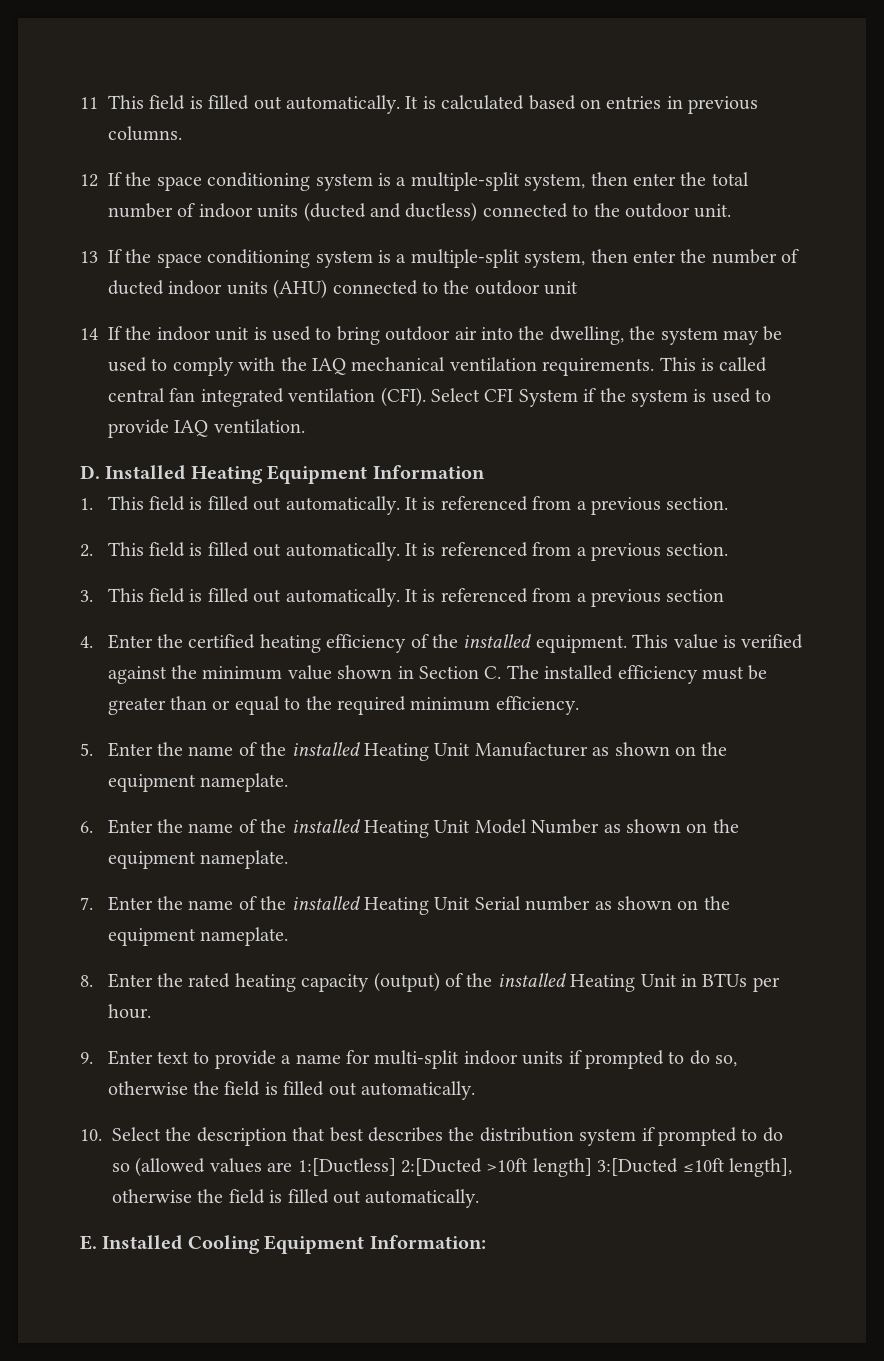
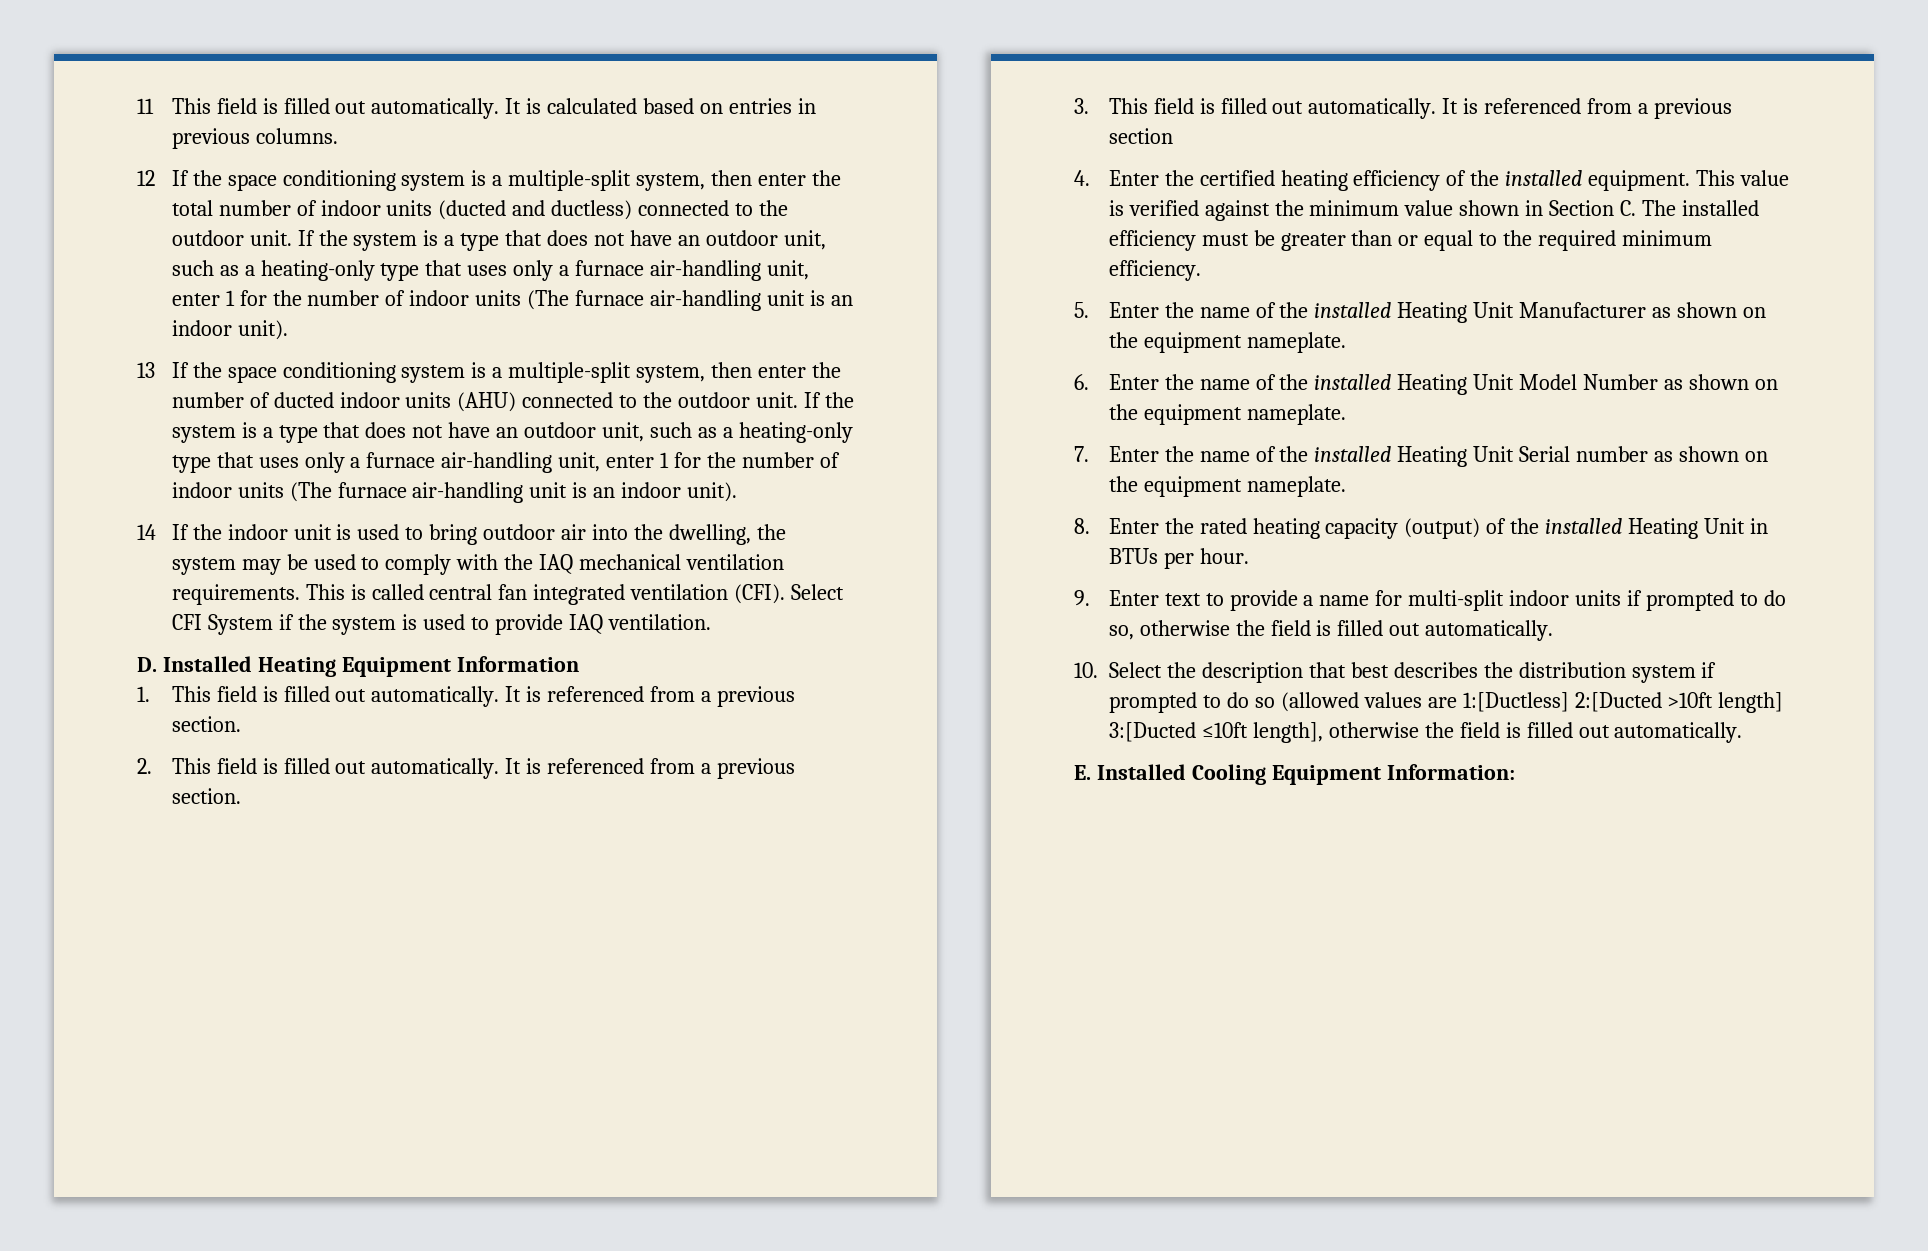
- 12 If the space conditioning system is a multiple-split system, then enter the total number of indoor units (ducted and ductless) connected to the outdoor unit.
+ 12 If the space conditioning system is a multiple-split system, then enter the total number of indoor units (ducted and ductless) connected to the outdoor unit. If the system is a type that does not have an outdoor unit, such as a heating-only type that uses only a furnace air-handling unit, enter 1 for the number of indoor units (The furnace air-handling unit is an indoor unit).
- 13 If the space conditioning system is a multiple-split system, then enter the number of ducted indoor units (AHU) connected to the outdoor unit
+ 13 If the space conditioning system is a multiple-split system, then enter the number of ducted indoor units (AHU) connected to the outdoor unit. If the system is a type that does not have an outdoor unit, such as a heating-only type that uses only a furnace air-handling unit, enter 1 for the number of indoor units (The furnace air-handling unit is an indoor unit).

